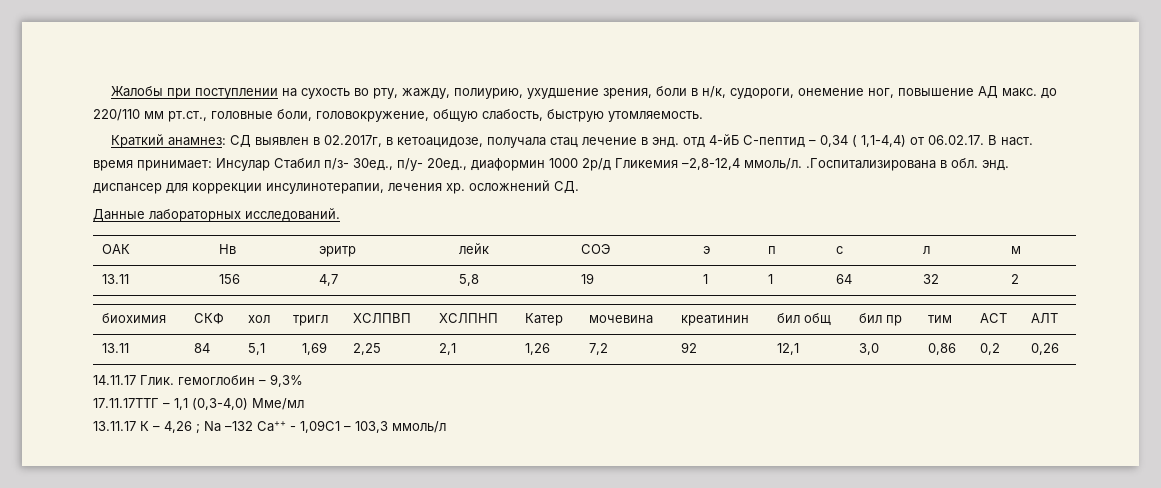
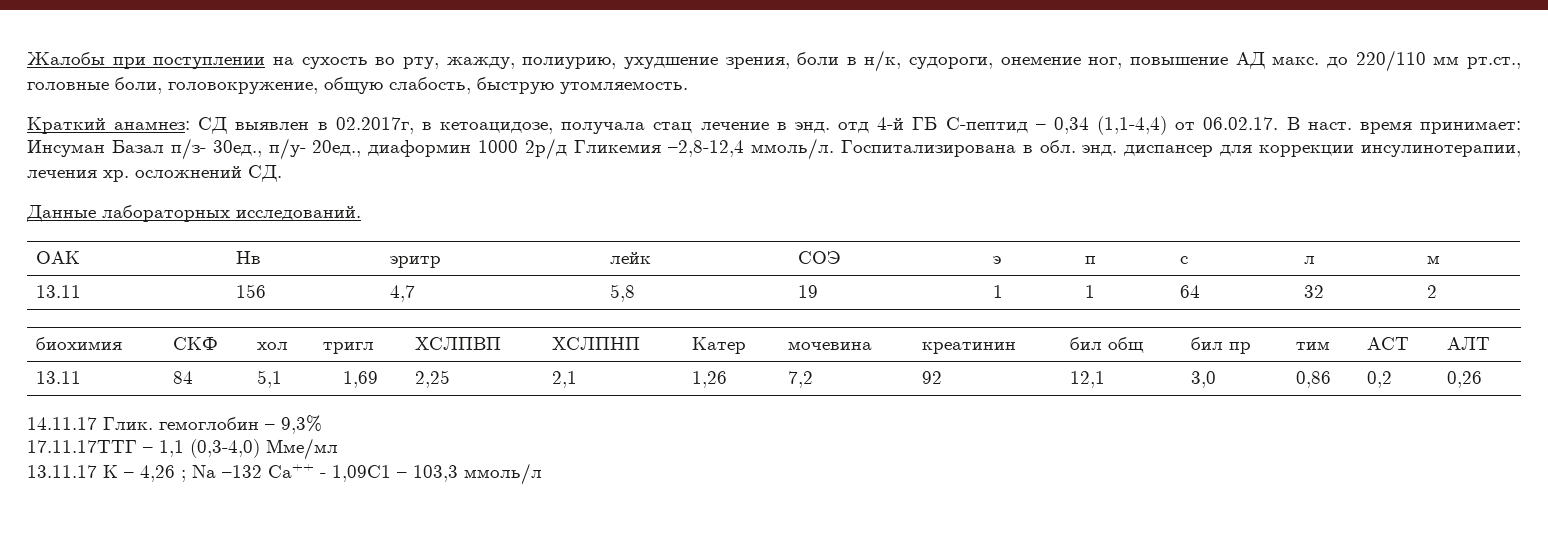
- Краткий анамнез: СД выявлен в 02.2017г, в кетоацидозе, получала стац лечение в энд. отд 4-йБ С-пептид – 0,34 ( 1,1-4,4) от 06.02.17. В наст. время принимает: Инсулар Стабил п/з- 30ед., п/у- 20ед., диаформин 1000 2р/д Гликемия –2,8-12,4 ммоль/л. .Госпитализирована в обл. энд. диспансер для коррекции инсулинотерапии, лечения хр. осложнений СД.
+ Краткий анамнез: СД выявлен в 02.2017г, в кетоацидозе, получала стац лечение в энд. отд 4-й ГБ С-пептид – 0,34 (1,1-4,4) от 06.02.17. В наст. время принимает: Инсуман Базал п/з- 30ед., п/у- 20ед., диаформин 1000 2р/д Гликемия –2,8-12,4 ммоль/л. Госпитализирована в обл. энд. диспансер для коррекции инсулинотерапии, лечения хр. осложнений СД.

